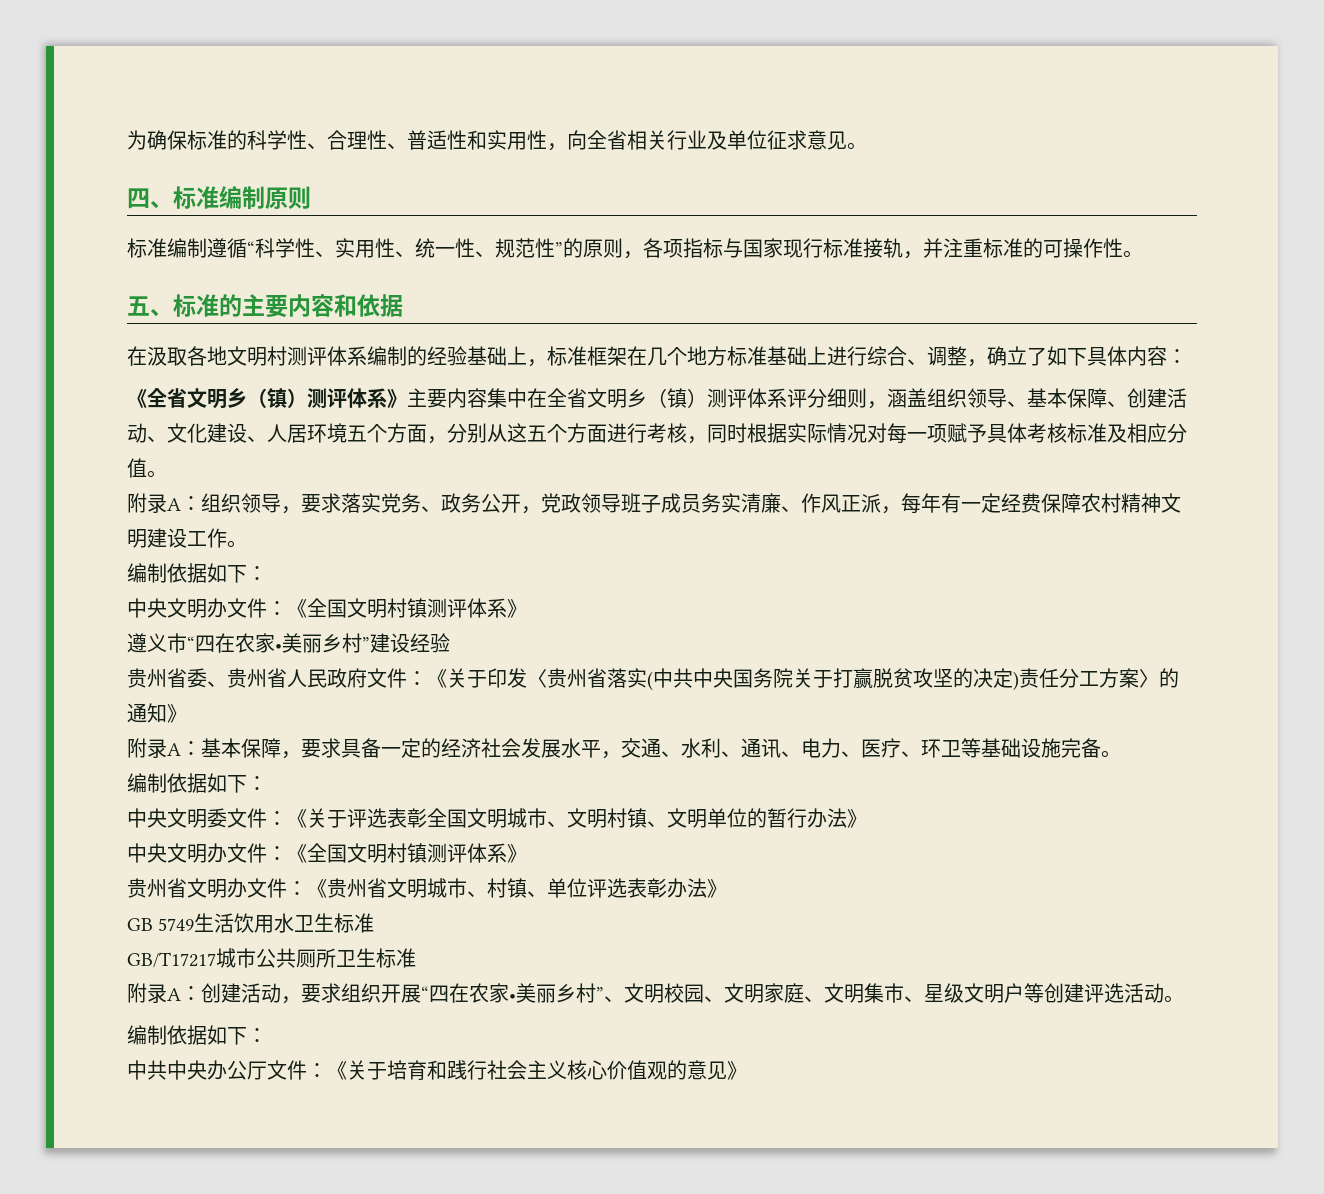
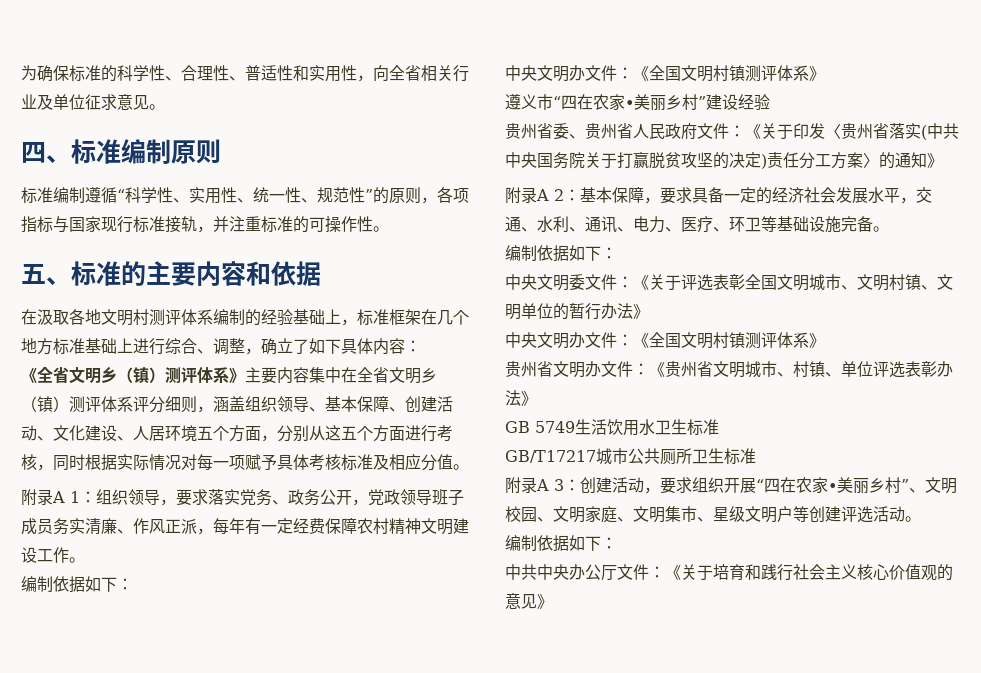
- 附录A：组织领导，要求落实党务、政务公开，党政领导班子成员务实清廉、作风正派，每年有一定经费保障农村精神文明建设工作。
+ 附录A 1：组织领导，要求落实党务、政务公开，党政领导班子成员务实清廉、作风正派，每年有一定经费保障农村精神文明建设工作。
- 附录A：基本保障，要求具备一定的经济社会发展水平，交通、水利、通讯、电力、医疗、环卫等基础设施完备。
+ 附录A 2：基本保障，要求具备一定的经济社会发展水平，交通、水利、通讯、电力、医疗、环卫等基础设施完备。
- 附录A：创建活动，要求组织开展“四在农家•美丽乡村”、文明校园、文明家庭、文明集市、星级文明户等创建评选活动。
+ 附录A 3：创建活动，要求组织开展“四在农家•美丽乡村”、文明校园、文明家庭、文明集市、星级文明户等创建评选活动。

